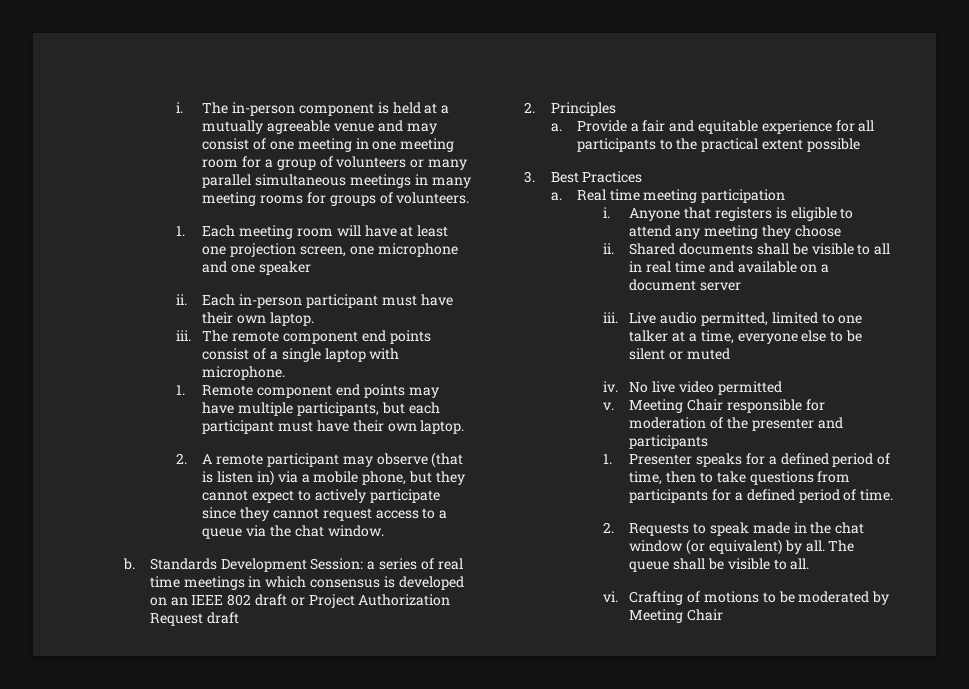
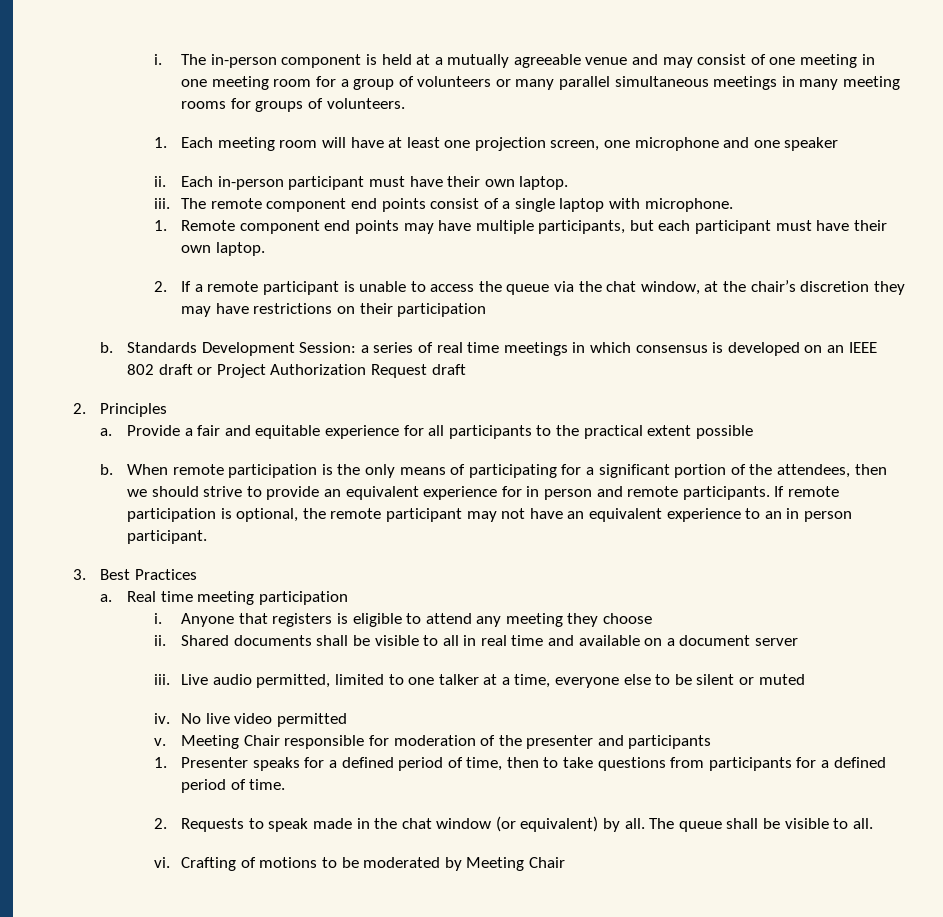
- 2. A remote participant may observe (that is listen in) via a mobile phone, but they cannot expect to actively participate since they cannot request access to a queue via the chat window.
+ 2. If a remote participant is unable to access the queue via the chat window, at the chair’s discretion they may have restrictions on their participation
+ b. When remote participation is the only means of participating for a significant portion of the attendees, then we should strive to provide an equivalent experience for in person and remote participants. If remote participation is optional, the remote participant may not have an equivalent experience to an in person participant.

